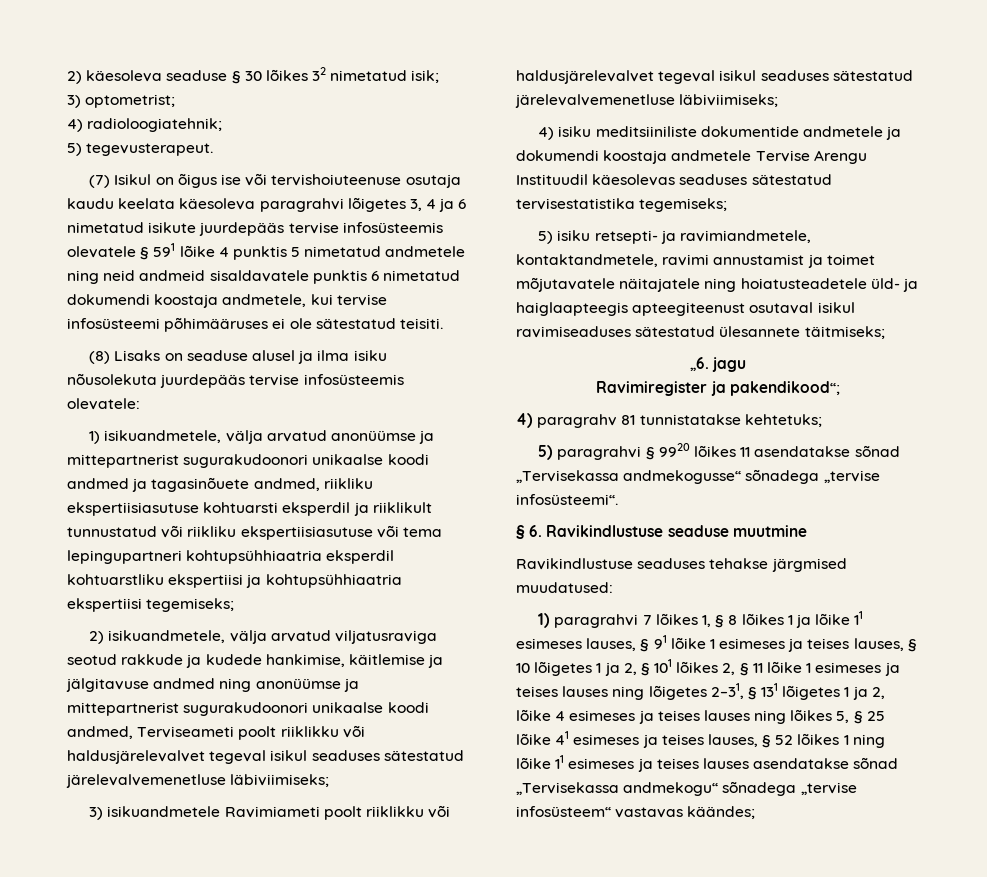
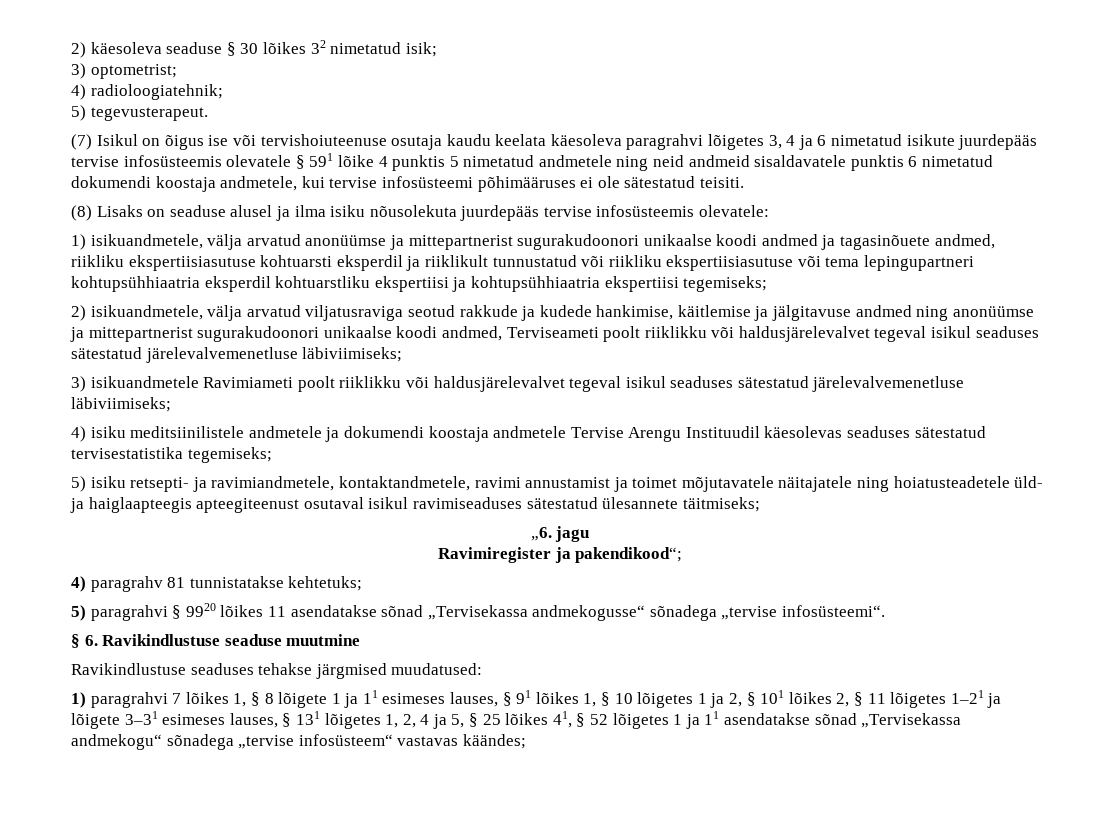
- 4) isiku meditsiiniliste dokumentide andmetele ja dokumendi koostaja andmetele Tervise Arengu Instituudil käesolevas seaduses sätestatud tervisestatistika tegemiseks;
+ 4) isiku meditsiinilistele andmetele ja dokumendi koostaja andmetele Tervise Arengu Instituudil käesolevas seaduses sätestatud tervisestatistika tegemiseks;
- 1) paragrahvi 7 lõikes 1, § 8 lõikes 1 ja lõike 11 esimeses lauses, § 91 lõike 1 esimeses ja teises lauses, § 10 lõigetes 1 ja 2, § 101 lõikes 2, § 11 lõike 1 esimeses ja teises lauses ning lõigetes 2–31, § 131 lõigetes 1 ja 2, lõike 4 esimeses ja teises lauses ning lõikes 5, § 25 lõike 41 esimeses ja teises lauses, § 52 lõikes 1 ning lõike 11 esimeses ja teises lauses asendatakse sõnad „Tervisekassa andmekogu“ sõnadega „tervise infosüsteem“ vastavas käändes;
+ 1) paragrahvi 7 lõikes 1, § 8 lõigete 1 ja 11 esimeses lauses, § 91 lõikes 1, § 10 lõigetes 1 ja 2, § 101 lõikes 2, § 11 lõigetes 1–21 ja lõigete 3–31 esimeses lauses, § 131 lõigetes 1, 2, 4 ja 5, § 25 lõikes 41, § 52 lõigetes 1 ja 11 asendatakse sõnad „Tervisekassa andmekogu“ sõnadega „tervise infosüsteem“ vastavas käändes;

